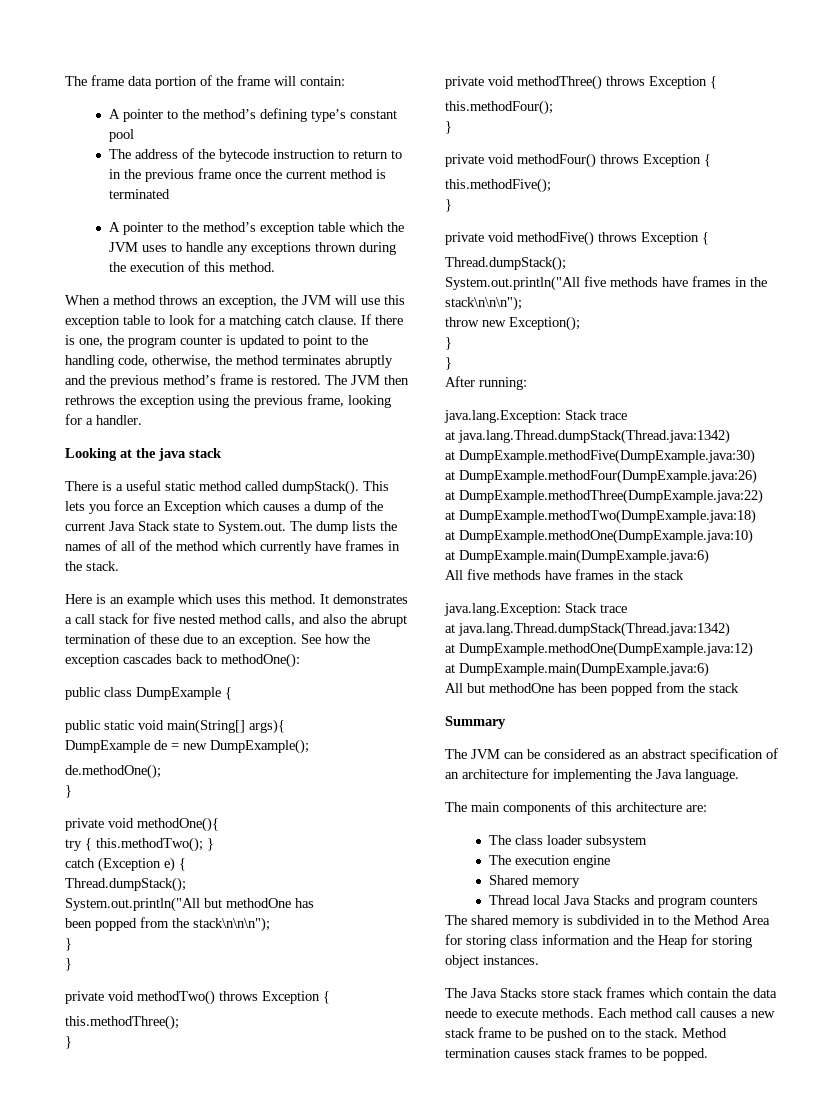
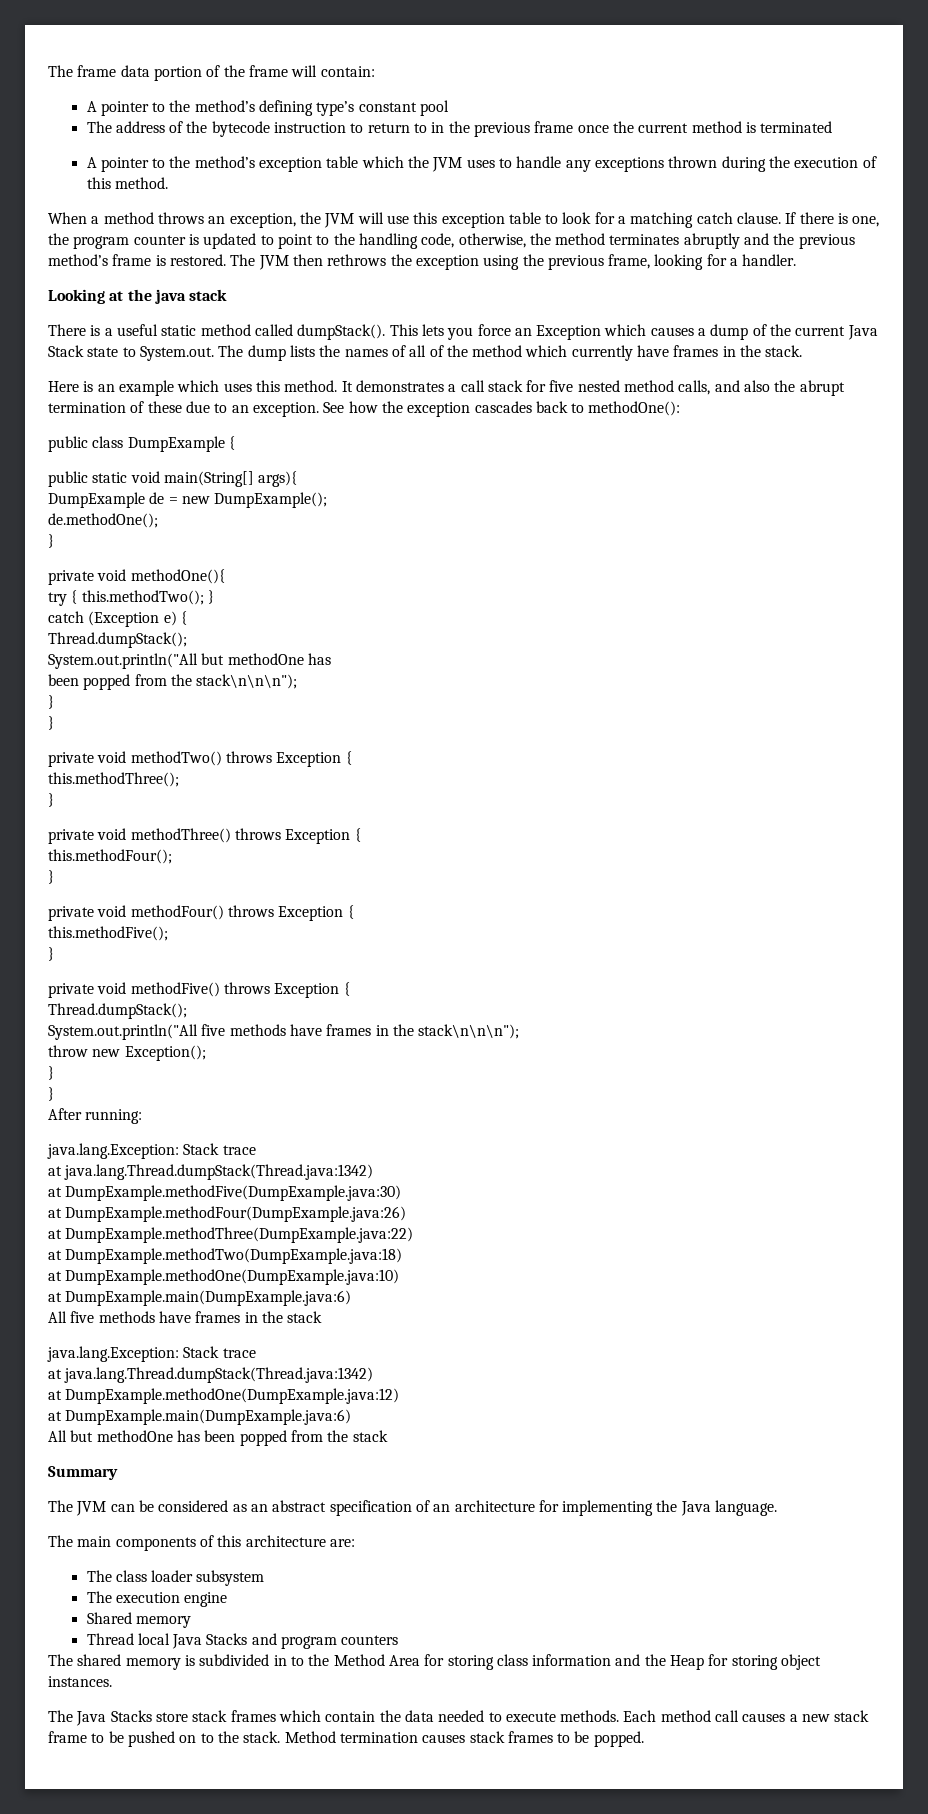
- The Java Stacks store stack frames which contain the data neede to execute methods.
+ The Java Stacks store stack frames which contain the data needed to execute methods.

